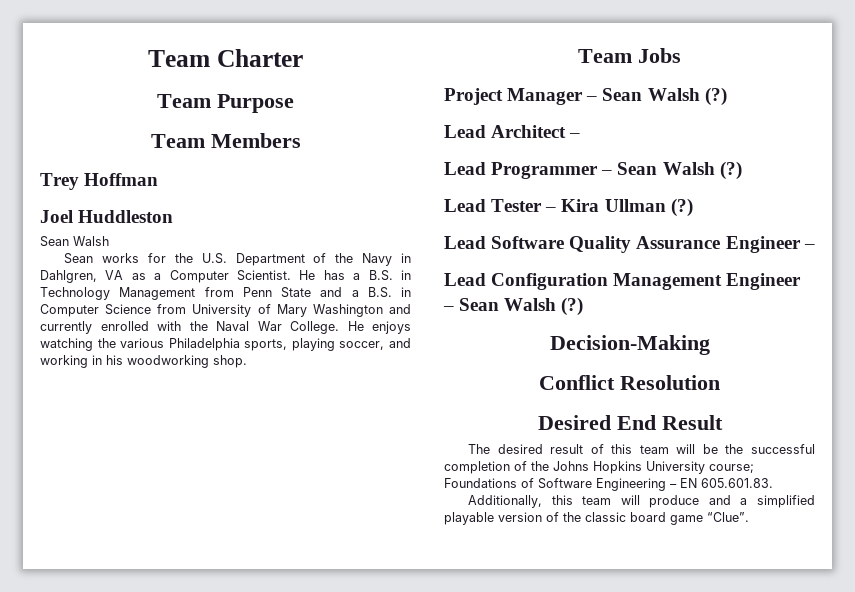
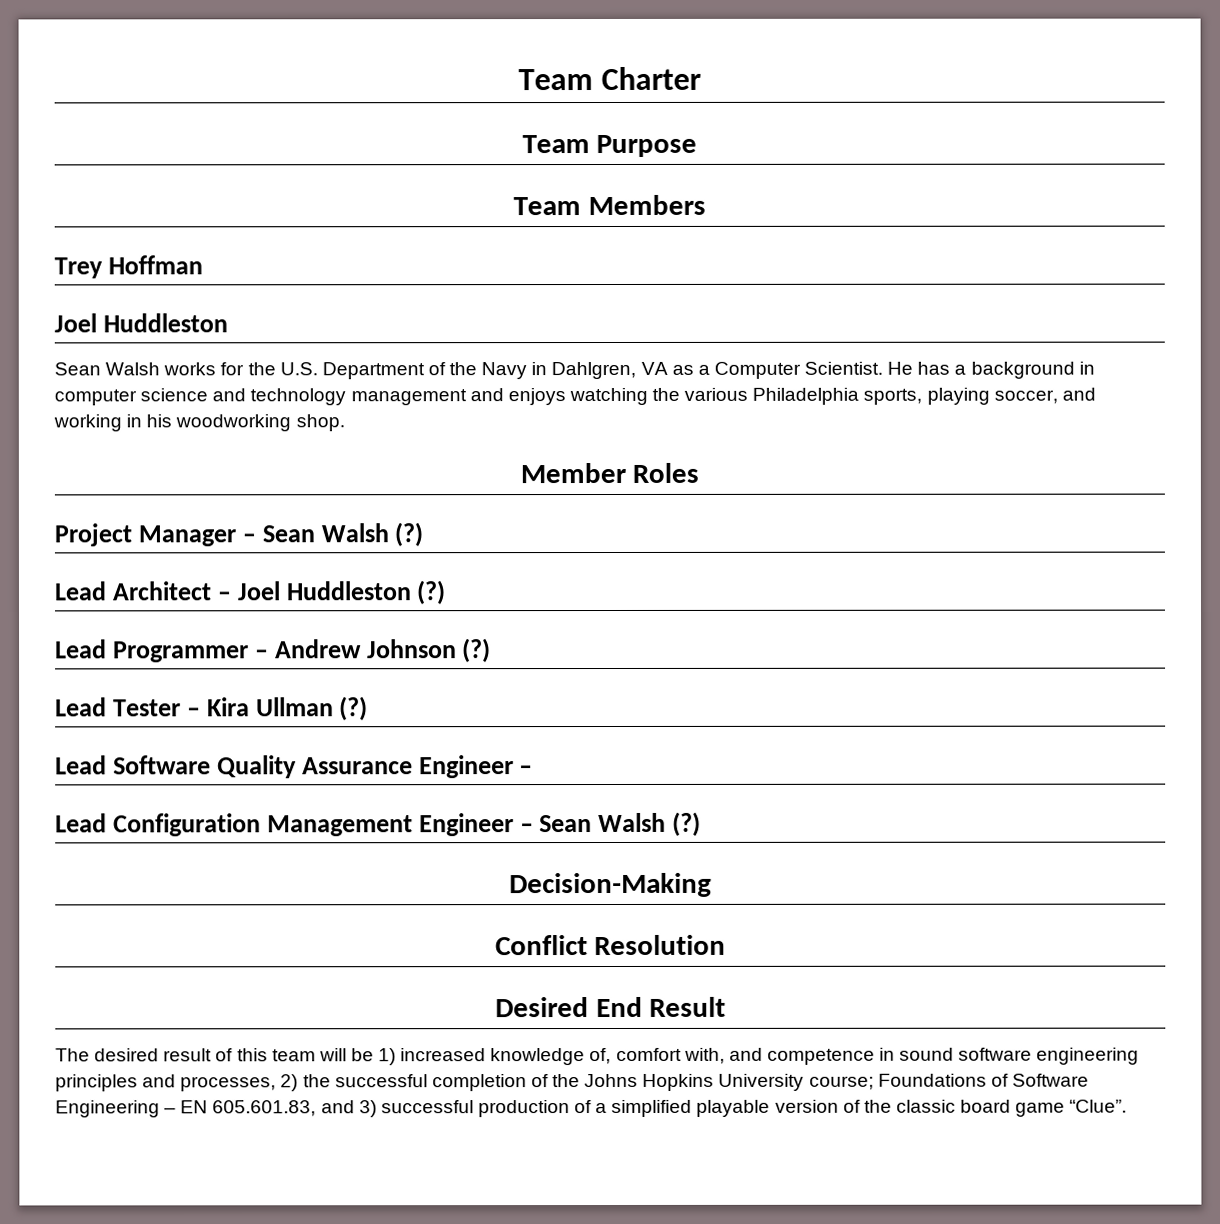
  Trey Hoffman
  Joel Huddleston
- Sean Walsh
- Sean works for the U.S. Department of the Navy in Dahlgren, VA as a Computer Scientist.
+ Sean Walsh works for the U.S. Department of the Navy in Dahlgren, VA as a Computer Scientist.
- He has a B.S. in Technology Management from Penn State and a B.S. in Computer Science from University of Mary Washington and currently enrolled with the Naval War College. He enjoys watching the various Philadelphia sports, playing soccer, and working in his woodworking shop.
+ He has a background in computer science and technology management and enjoys watching the various Philadelphia sports, playing soccer, and working in his woodworking shop.
- Team Jobs
+ Member Roles
- Lead Architect –
+ Lead Architect – Joel Huddleston (?)
- Lead Programmer – Sean Walsh (?)
+ Lead Programmer – Andrew Johnson (?)
- The desired result of this team will be the successful completion of the Johns Hopkins University course; Foundations of Software Engineering – EN 605.601.83.
- Additionally, this team will produce and a simplified playable version of the classic board game “Clue”.
+ The desired result of this team will be 1) increased knowledge of, comfort with, and competence in sound software engineering principles and processes, 2) the successful completion of the Johns Hopkins University course; Foundations of Software Engineering – EN 605.601.83, and 3) successful production of a simplified playable version of the classic board game “Clue”.

